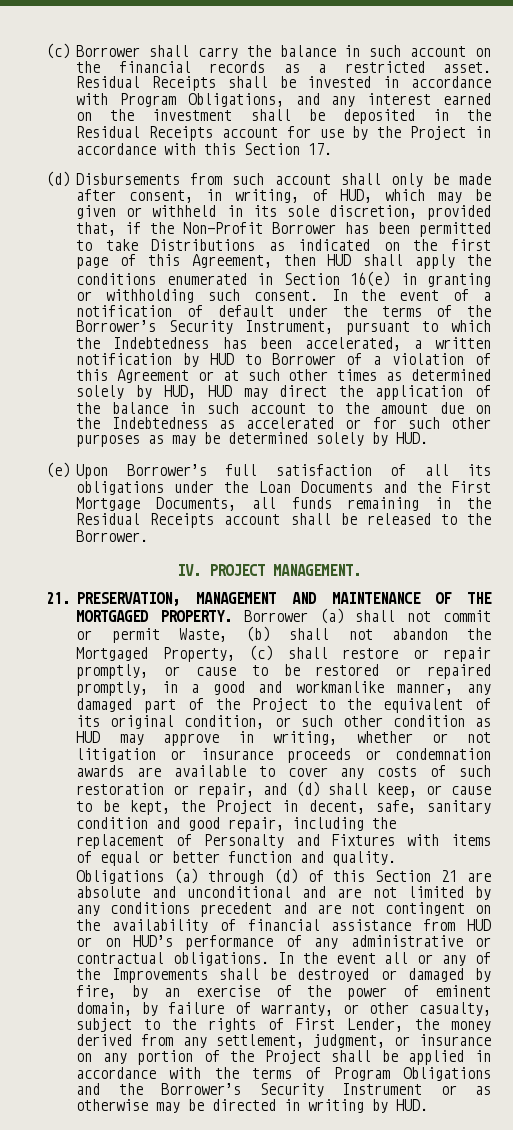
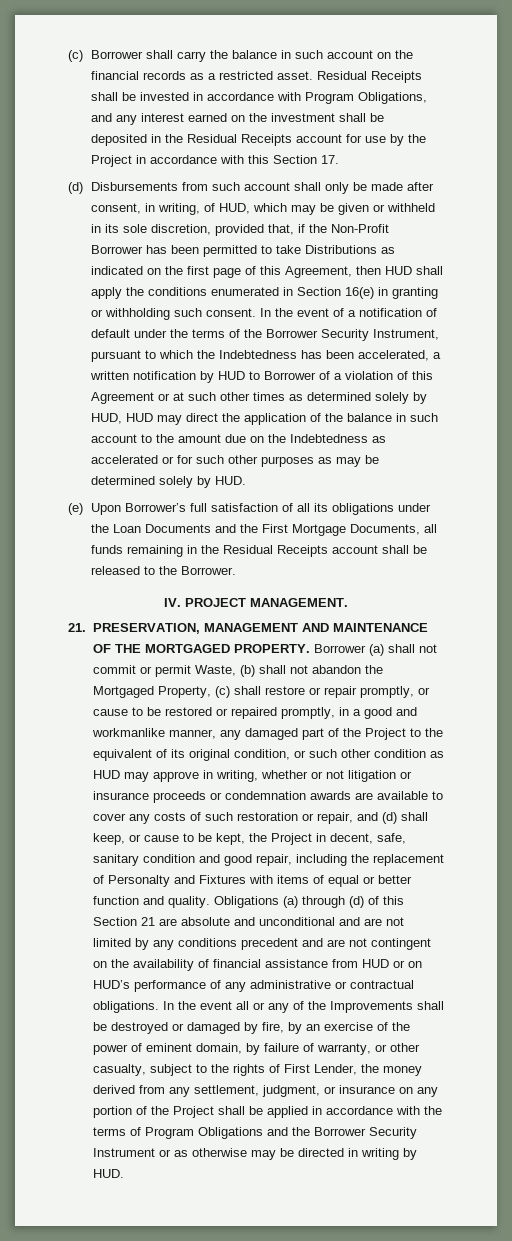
- In the event of a notification of default under the terms of the Borrower’s Security Instrument, pursuant to which the Indebtedness has been accelerated, a written notification by HUD to Borrower of a violation of this Agreement or at such other times as determined solely by HUD, HUD may direct the application of the balance in such account to the amount due on the Indebtedness as accelerated or for such other purposes as may be determined solely by HUD.
+ In the event of a notification of default under the terms of the Borrower Security Instrument, pursuant to which the Indebtedness has been accelerated, a written notification by HUD to Borrower of a violation of this Agreement or at such other times as determined solely by HUD, HUD may direct the application of the balance in such account to the amount due on the Indebtedness as accelerated or for such other purposes as may be determined solely by HUD.
- In the event all or any of the Improvements shall be destroyed or damaged by fire, by an exercise of the power of eminent domain, by failure of warranty, or other casualty, subject to the rights of First Lender, the money derived from any settlement, judgment, or insurance on any portion of the Project shall be applied in accordance with the terms of Program Obligations and the Borrower’s Security Instrument or as otherwise may be directed in writing by HUD.
+ In the event all or any of the Improvements shall be destroyed or damaged by fire, by an exercise of the power of eminent domain, by failure of warranty, or other casualty, subject to the rights of First Lender, the money derived from any settlement, judgment, or insurance on any portion of the Project shall be applied in accordance with the terms of Program Obligations and the Borrower Security Instrument or as otherwise may be directed in writing by HUD.

